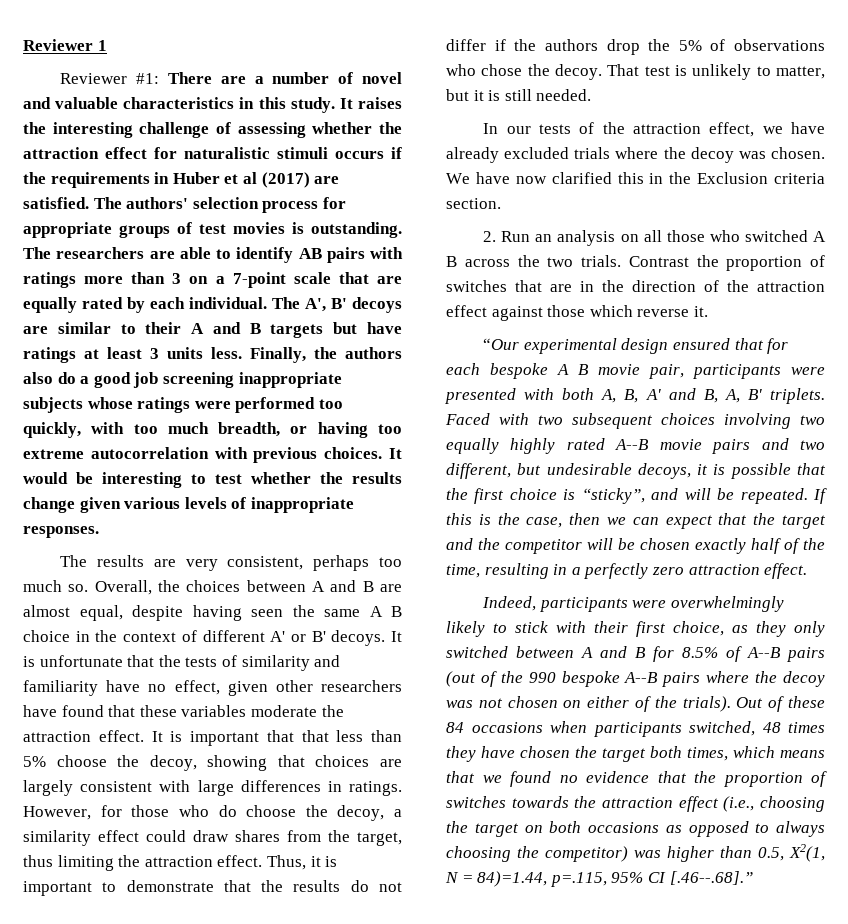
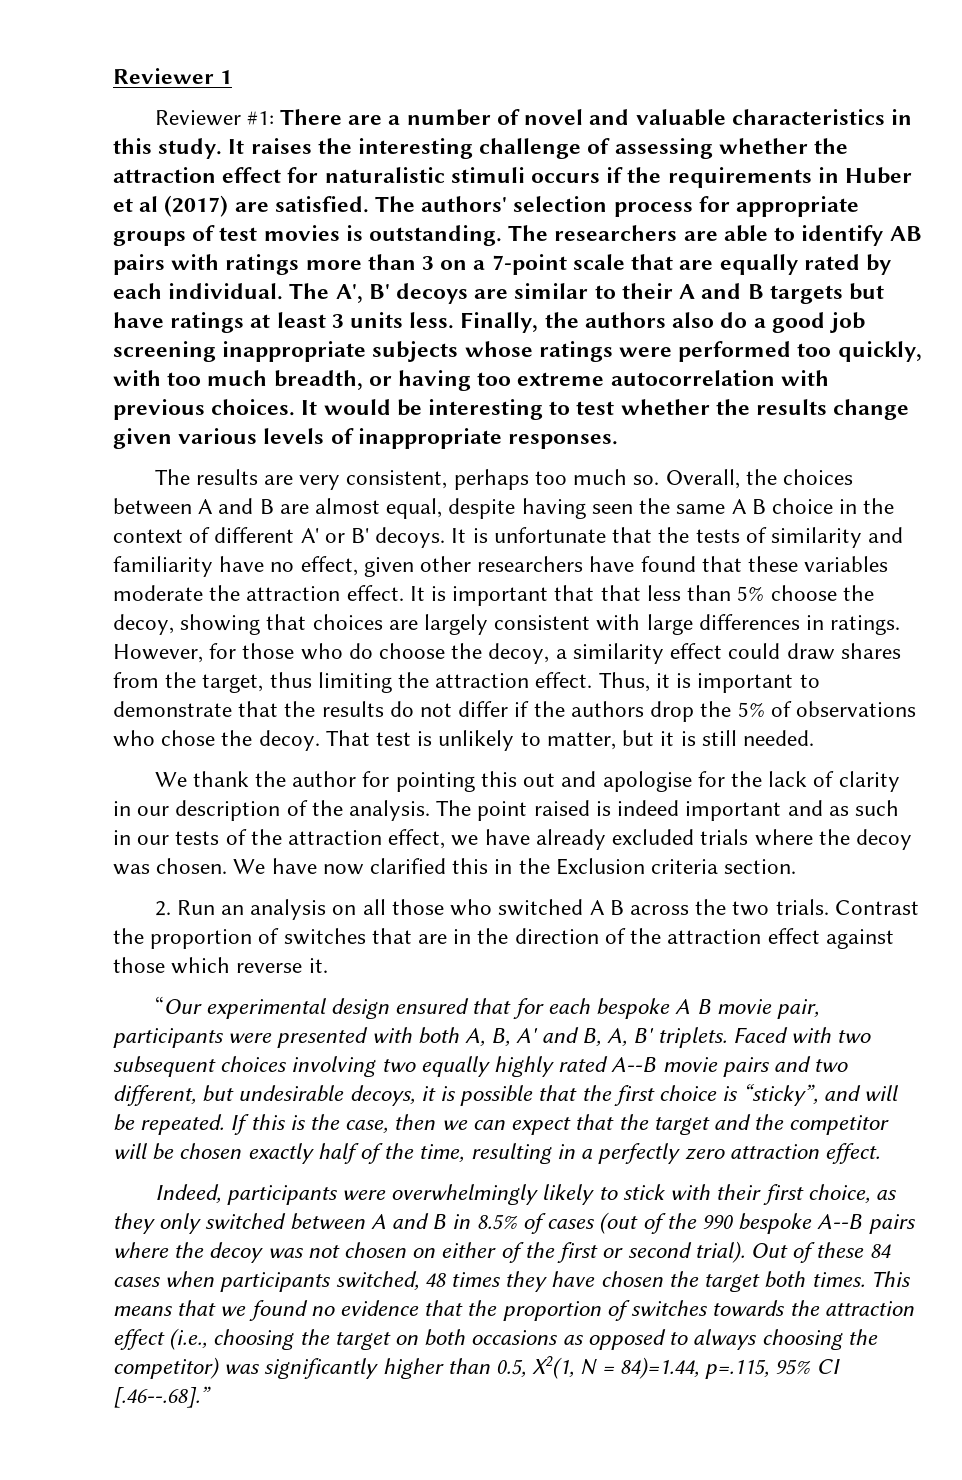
- In our tests of the attraction effect, we have already excluded trials where the decoy was chosen.
+ We thank the author for pointing this out and apologise for the lack of clarity in our description of the analysis. The point raised is indeed important and as such in our tests of the attraction effect, we have already excluded trials where the decoy was chosen.
- Indeed, participants were overwhelmingly likely to stick with their first choice, as they only switched between A and B for 8.5% of A--B pairs (out of the 990 bespoke A--B pairs where the decoy was not chosen on either of the trials).
+ Indeed, participants were overwhelmingly likely to stick with their first choice, as they only switched between A and B in 8.5% of cases (out of the 990 bespoke A--B pairs where the decoy was not chosen on either of the first or second trial).
- Out of these 84 occasions when participants switched, 48 times they have chosen the target both times, which means that we found no evidence that the proportion of switches towards the attraction effect (i.e., choosing the target on both occasions as opposed to always choosing the competitor) was higher than 0.5, Χ2(1, N = 84)=1.44, p=.115, 95% CI [.46--.68].”
+ Out of these 84 cases when participants switched, 48 times they have chosen the target both times. This means that we found no evidence that the proportion of switches towards the attraction effect (i.e., choosing the target on both occasions as opposed to always choosing the competitor) was significantly higher than 0.5, Χ2(1, N = 84)=1.44, p=.115, 95% CI [.46--.68].”

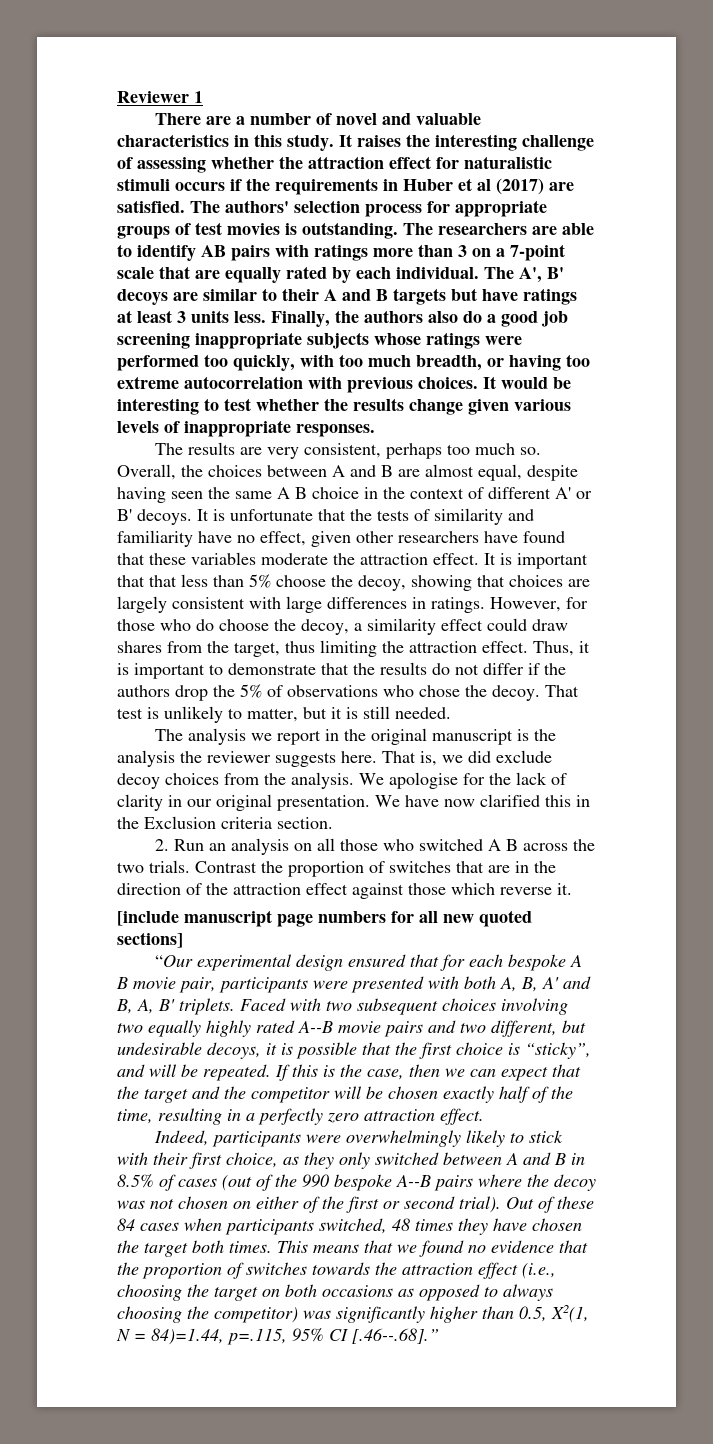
- Reviewer #1: There are a number of novel and valuable characteristics in this study.
+ There are a number of novel and valuable characteristics in this study.
- We thank the author for pointing this out and apologise for the lack of clarity in our description of the analysis. The point raised is indeed important and as such in our tests of the attraction effect, we have already excluded trials where the decoy was chosen.
+ The analysis we report in the original manuscript is the analysis the reviewer suggests here. That is, we did exclude decoy choices from the analysis. We apologise for the lack of clarity in our original presentation.
+ [include manuscript page numbers for all new quoted sections]

